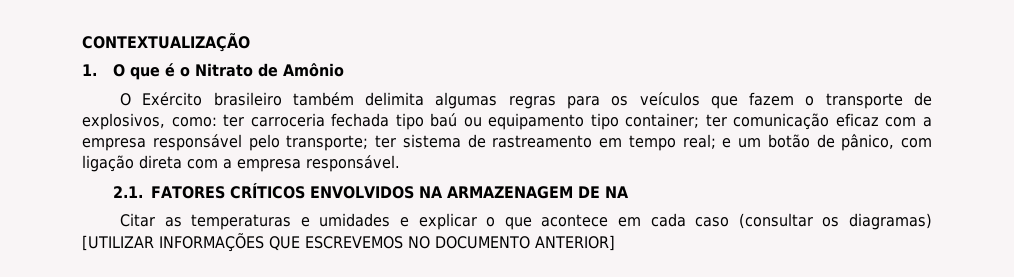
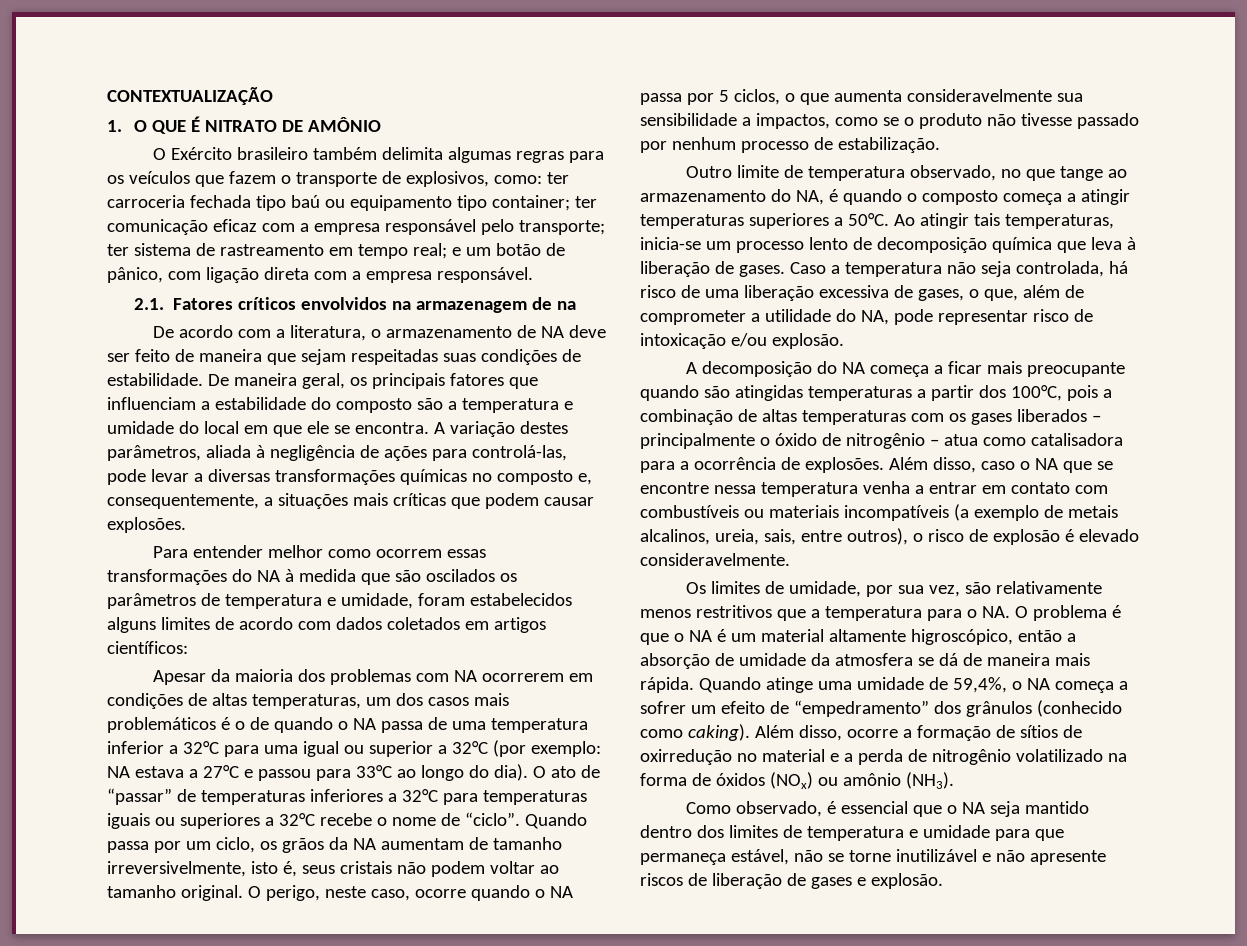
- 1. O que é o Nitrato de Amônio
+ 1. O QUE É NITRATO DE AMÔNIO
- 2.1. FATORES CRÍTICOS ENVOLVIDOS NA ARMAZENAGEM DE NA
- Citar as temperaturas e umidades e explicar o que acontece em cada caso (consultar os diagramas) [UTILIZAR INFORMAÇÕES QUE ESCREVEMOS NO DOCUMENTO ANTERIOR]
+ 2.1. Fatores críticos envolvidos na armazenagem de na
+ De acordo com a literatura, o armazenamento de NA deve ser feito de maneira que sejam respeitadas suas condições de estabilidade. De maneira geral, os principais fatores que influenciam a estabilidade do composto são a temperatura e umidade do local em que ele se encontra. A variação destes parâmetros, aliada à negligência de ações para controlá-las, pode levar a diversas transformações químicas no composto e, consequentemente, a situações mais críticas que podem causar explosões.
+ Para entender melhor como ocorrem essas transformações do NA à medida que são oscilados os parâmetros de temperatura e umidade, foram estabelecidos alguns limites de acordo com dados coletados em artigos científicos:
+ Apesar da maioria dos problemas com NA ocorrerem em condições de altas temperaturas, um dos casos mais problemáticos é o de quando o NA passa de uma temperatura inferior a 32°C para uma igual ou superior a 32°C (por exemplo: NA estava a 27°C e passou para 33°C ao longo do dia). O ato de “passar” de temperaturas inferiores a 32°C para temperaturas iguais ou superiores a 32°C recebe o nome de “ciclo”. Quando passa por um ciclo, os grãos da NA aumentam de tamanho irreversivelmente, isto é, seus cristais não podem voltar ao tamanho original. O perigo, neste caso, ocorre quando o NA passa por 5 ciclos, o que aumenta consideravelmente sua sensibilidade a impactos, como se o produto não tivesse passado por nenhum processo de estabilização.
+ Outro limite de temperatura observado, no que tange ao armazenamento do NA, é quando o composto começa a atingir temperaturas superiores a 50°C. Ao atingir tais temperaturas, inicia-se um processo lento de decomposição química que leva à liberação de gases. Caso a temperatura não seja controlada, há risco de uma liberação excessiva de gases, o que, além de comprometer a utilidade do NA, pode representar risco de intoxicação e/ou explosão.
+ A decomposição do NA começa a ficar mais preocupante quando são atingidas temperaturas a partir dos 100°C, pois a combinação de altas temperaturas com os gases liberados – principalmente o óxido de nitrogênio – atua como catalisadora para a ocorrência de explosões. Além disso, caso o NA que se encontre nessa temperatura venha a entrar em contato com combustíveis ou materiais incompatíveis (a exemplo de metais alcalinos, ureia, sais, entre outros), o risco de explosão é elevado consideravelmente.
+ Os limites de umidade, por sua vez, são relativamente menos restritivos que a temperatura para o NA. O problema é que o NA é um material altamente higroscópico, então a absorção de umidade da atmosfera se dá de maneira mais rápida. Quando atinge uma umidade de 59,4%, o NA começa a sofrer um efeito de “empedramento” dos grânulos (conhecido como caking). Além disso, ocorre a formação de sítios de oxirredução no material e a perda de nitrogênio volatilizado na forma de óxidos (NOx) ou amônio (NH3).
+ Como observado, é essencial que o NA seja mantido dentro dos limites de temperatura e umidade para que permaneça estável, não se torne inutilizável e não apresente riscos de liberação de gases e explosão.

